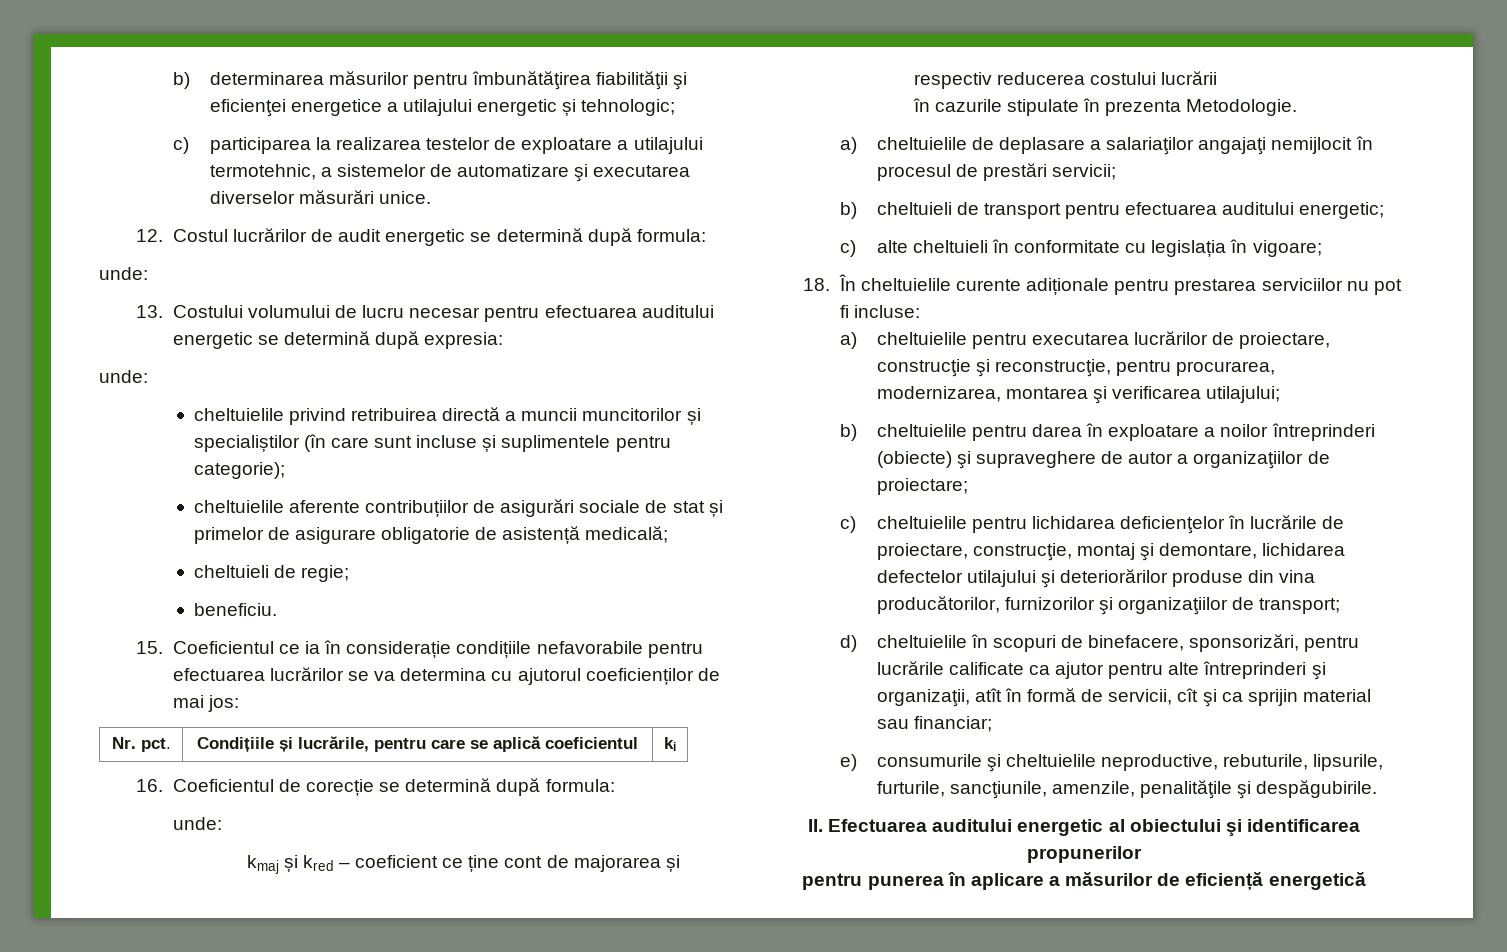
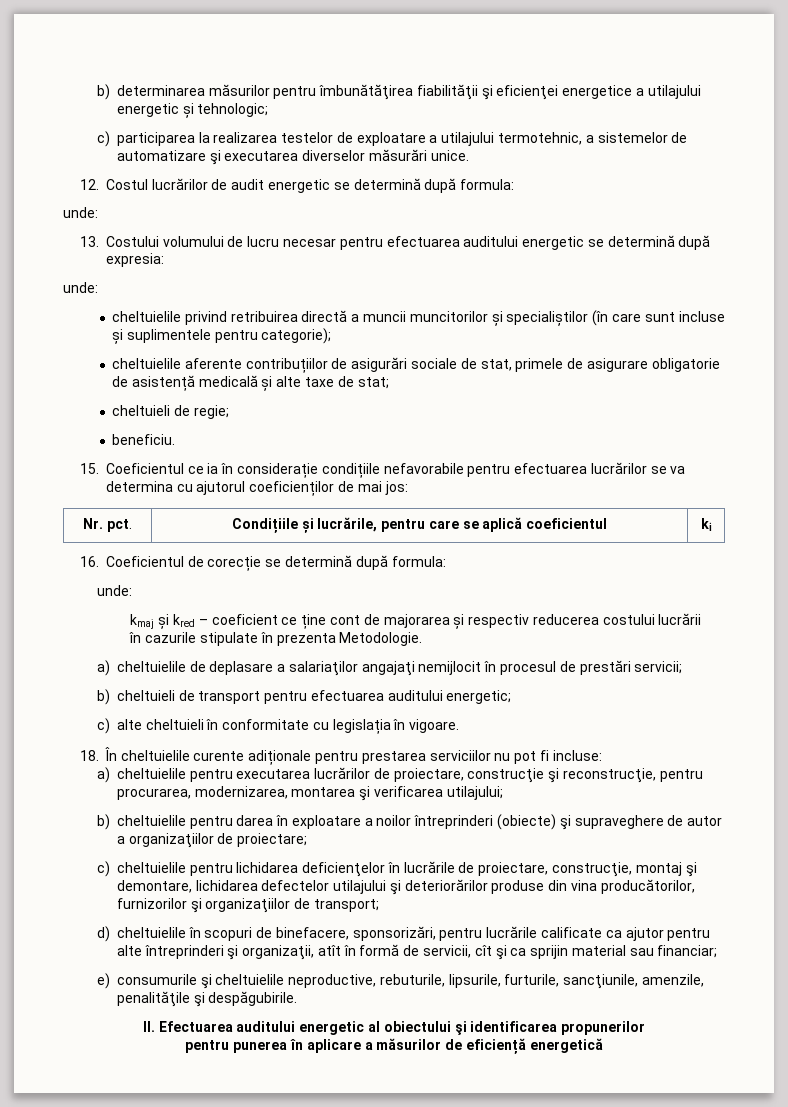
- cheltuielile aferente contribuțiilor de asigurări sociale de stat și primelor de asigurare obligatorie de asistență medicală;
+ cheltuielile aferente contribuțiilor de asigurări sociale de stat, primele de asigurare obligatorie de asistență medicală și alte taxe de stat;
- c) alte cheltuieli în conformitate cu legislația în vigoare;
+ c) alte cheltuieli în conformitate cu legislația în vigoare.

